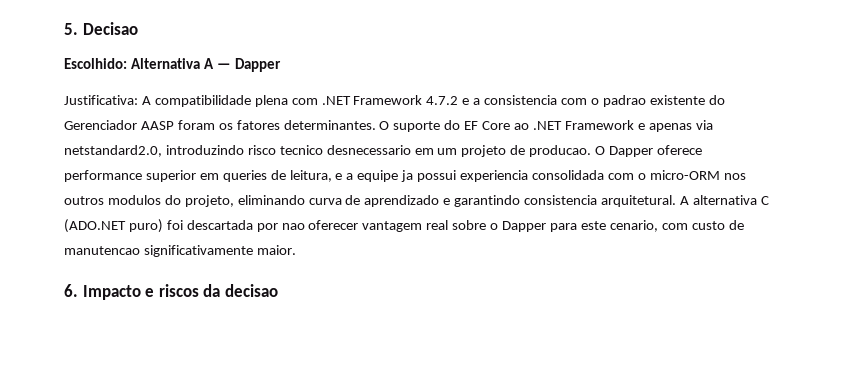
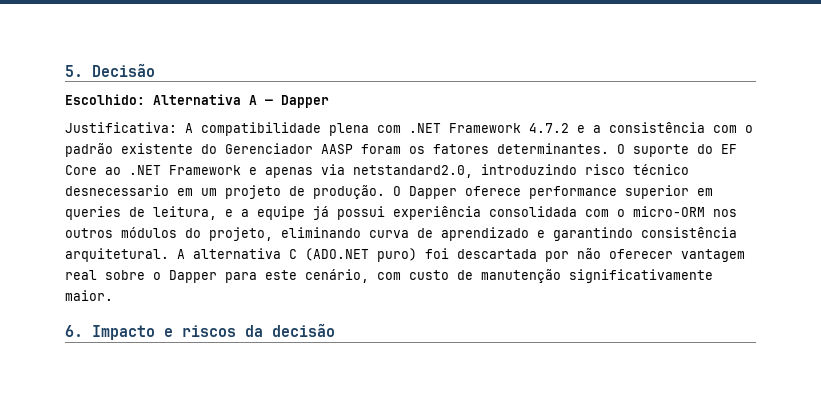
- 5. Decisao
+ 5. Decisão
- Justificativa: A compatibilidade plena com .NET Framework 4.7.2 e a consistencia com o padrao existente do Gerenciador AASP foram os fatores determinantes.
+ Justificativa: A compatibilidade plena com .NET Framework 4.7.2 e a consistência com o padrão existente do Gerenciador AASP foram os fatores determinantes.
- O suporte do EF Core ao .NET Framework e apenas via netstandard2.0, introduzindo risco tecnico desnecessario em um projeto de producao.
+ O suporte do EF Core ao .NET Framework e apenas via netstandard2.0, introduzindo risco técnico desnecessario em um projeto de produção.
- O Dapper oferece performance superior em queries de leitura, e a equipe ja possui experiencia consolidada com o micro-ORM nos outros modulos do projeto, eliminando curva de aprendizado e garantindo consistencia arquitetural.
+ O Dapper oferece performance superior em queries de leitura, e a equipe já possui experiência consolidada com o micro-ORM nos outros módulos do projeto, eliminando curva de aprendizado e garantindo consistência arquitetural.
- A alternativa C (ADO.NET puro) foi descartada por nao oferecer vantagem real sobre o Dapper para este cenario, com custo de manutencao significativamente maior.
+ A alternativa C (ADO.NET puro) foi descartada por não oferecer vantagem real sobre o Dapper para este cenário, com custo de manutenção significativamente maior.
- 6. Impacto e riscos da decisao
+ 6. Impacto e riscos da decisão

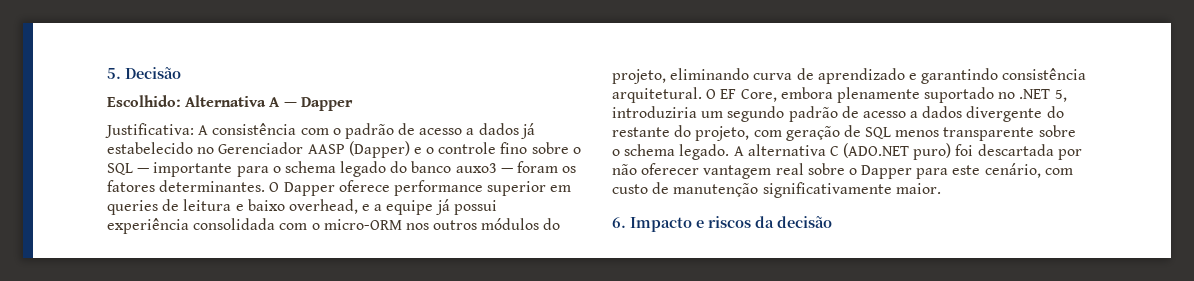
- Justificativa: A compatibilidade plena com .NET Framework 4.7.2 e a consistência com o padrão existente do Gerenciador AASP foram os fatores determinantes.
+ Justificativa: A consistência com o padrão de acesso a dados já estabelecido no Gerenciador AASP (Dapper) e o controle fino sobre o SQL — importante para o schema legado do banco auxo3 — foram os fatores determinantes.
- O suporte do EF Core ao .NET Framework e apenas via netstandard2.0, introduzindo risco técnico desnecessario em um projeto de produção. O Dapper oferece performance superior em queries de leitura, e a equipe já possui experiência consolidada com o micro-ORM nos outros módulos do projeto, eliminando curva de aprendizado e garantindo consistência arquitetural.
+ O Dapper oferece performance superior em queries de leitura e baixo overhead, e a equipe já possui experiência consolidada com o micro-ORM nos outros módulos do projeto, eliminando curva de aprendizado e garantindo consistência arquitetural.
+ O EF Core, embora plenamente suportado no .NET 5, introduziria um segundo padrão de acesso a dados divergente do restante do projeto, com geração de SQL menos transparente sobre o schema legado.

